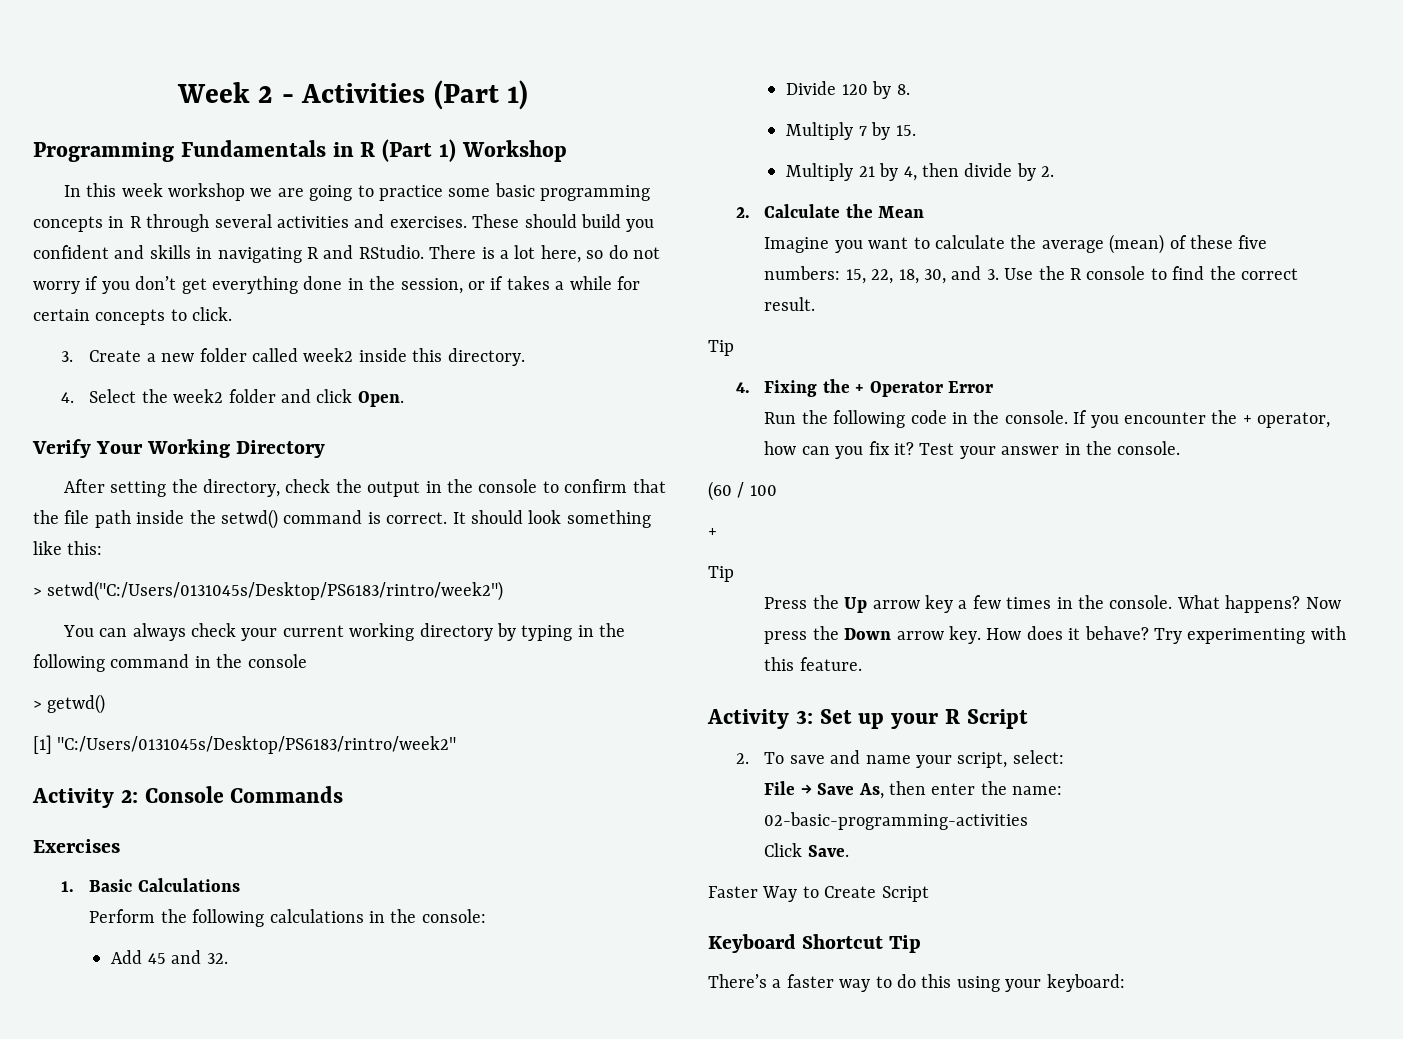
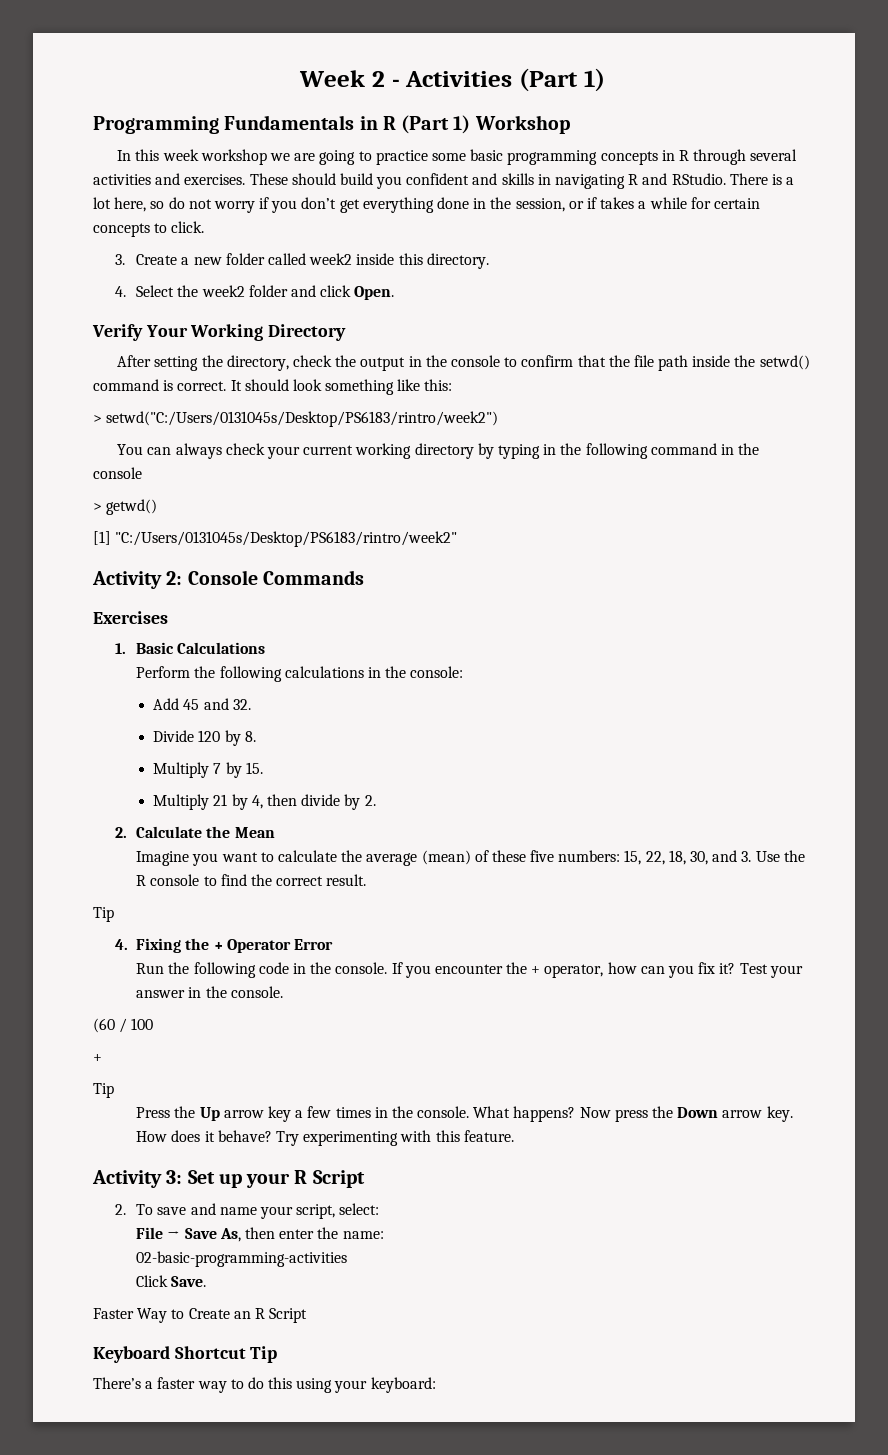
- Faster Way to Create Script
+ Faster Way to Create an R Script

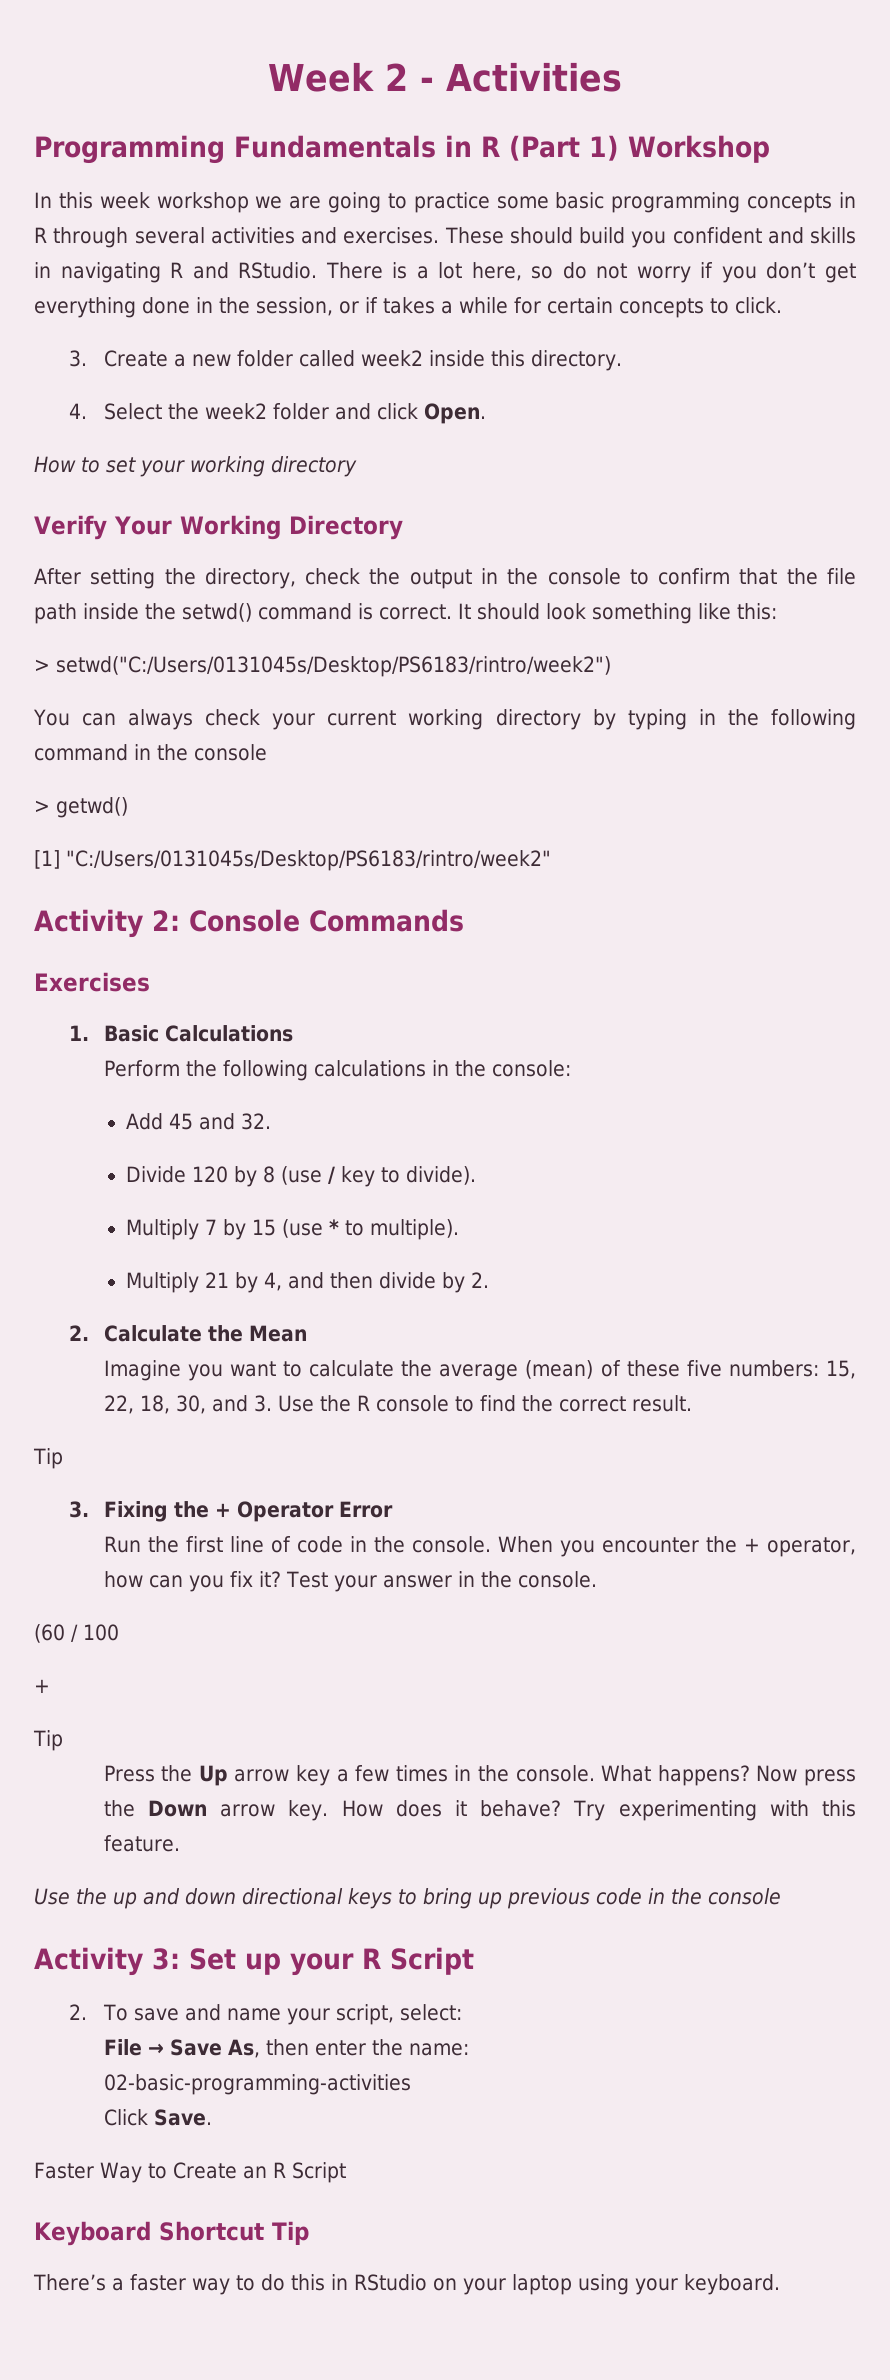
- Week 2 - Activities (Part 1)
+ Week 2 - Activities
+ How to set your working directory
- Divide 120 by 8.
- Multiply 7 by 15.
+ Divide 120 by 8 (use / key to divide).
+ Multiply 7 by 15 (use * to multiple).
- Multiply 21 by 4, then divide by 2.
+ Multiply 21 by 4, and then divide by 2.
- 4. Fixing the + Operator Error
+ 3. Fixing the + Operator Error
- Run the following code in the console.
+ Run the first line of code in the console.
- If you encounter the + operator, how can you fix it?
+ When you encounter the + operator, how can you fix it?
+ Use the up and down directional keys to bring up previous code in the console
- There’s a faster way to do this using your keyboard:
+ There’s a faster way to do this in RStudio on your laptop using your keyboard.

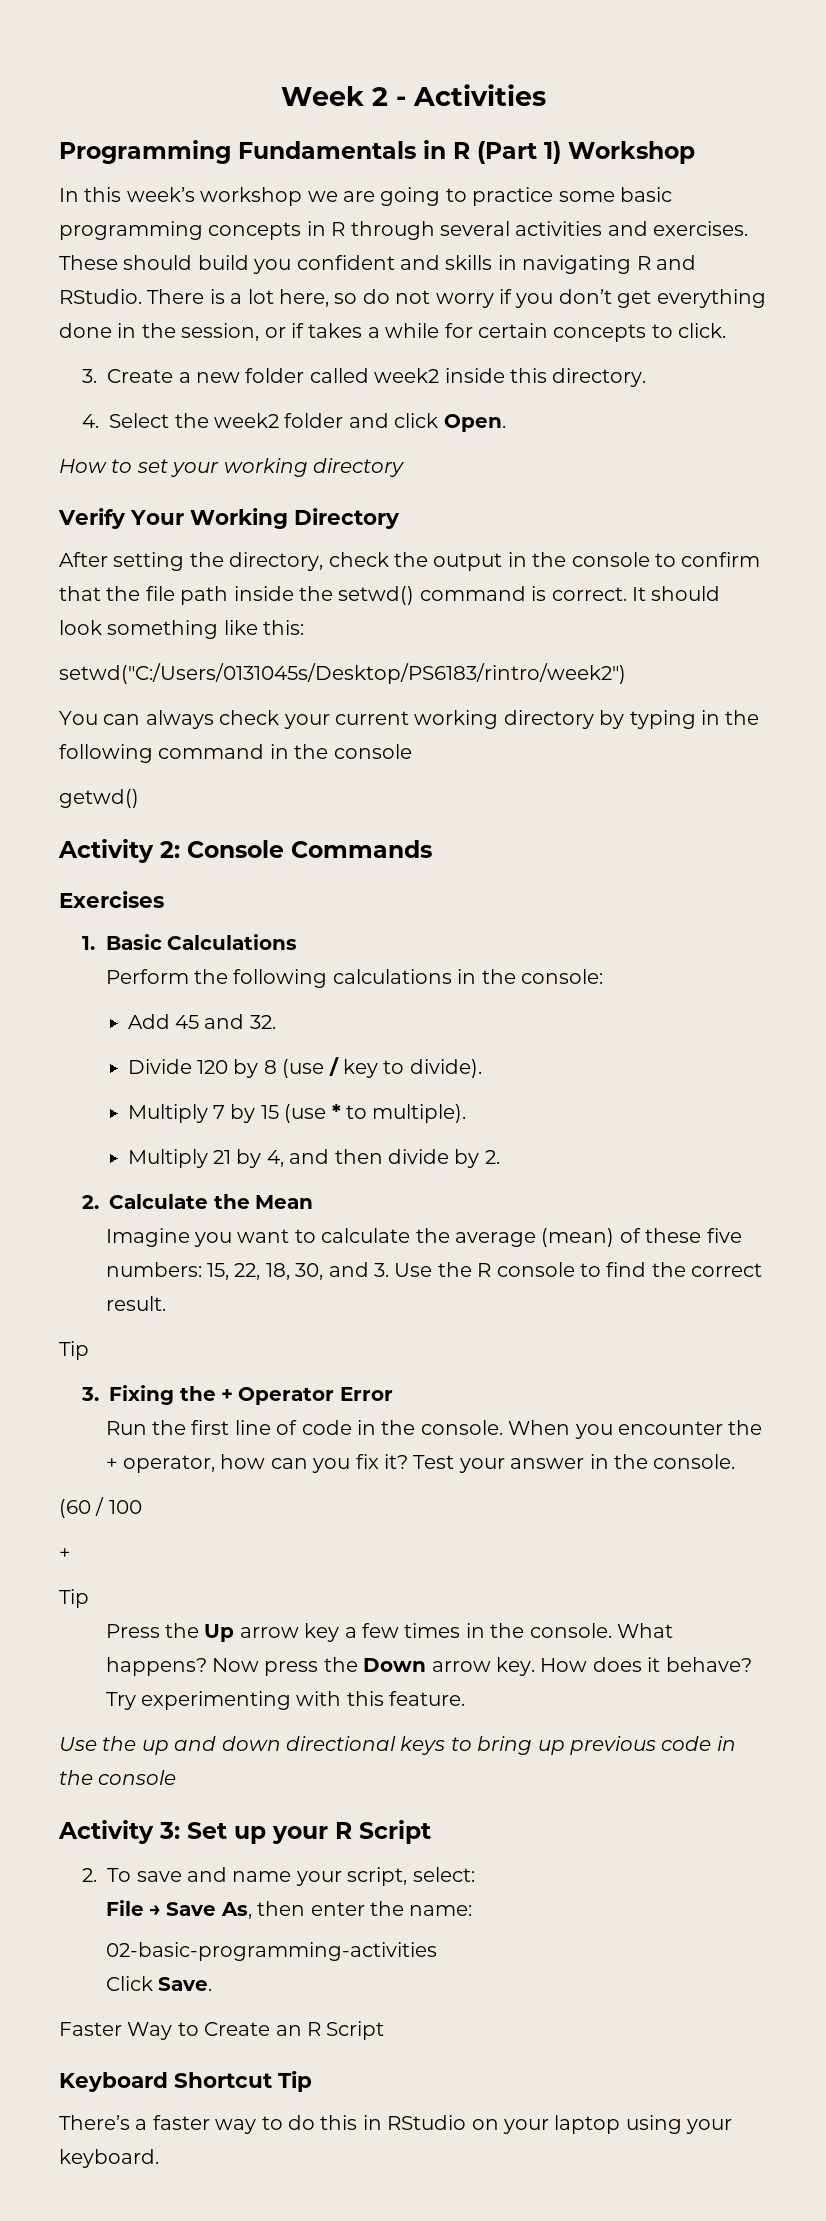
- In this week workshop we are going to practice some basic programming concepts in R through several activities and exercises.
+ In this week’s workshop we are going to practice some basic programming concepts in R through several activities and exercises.
- > setwd("C:/Users/0131045s/Desktop/PS6183/rintro/week2")
+ setwd("C:/Users/0131045s/Desktop/PS6183/rintro/week2")
- > getwd()
+ getwd()
- [1] "C:/Users/0131045s/Desktop/PS6183/rintro/week2"

